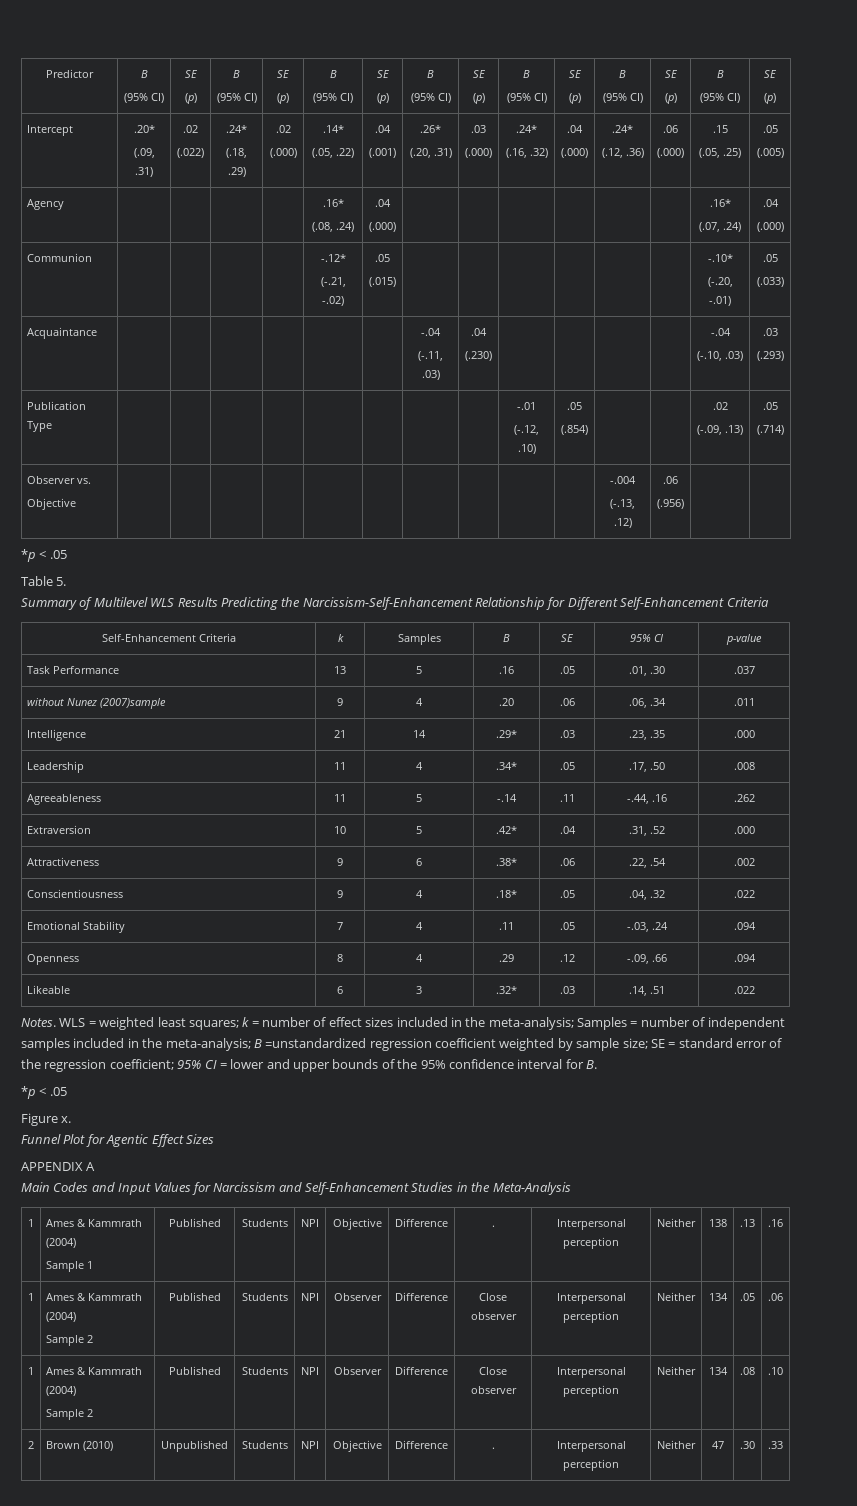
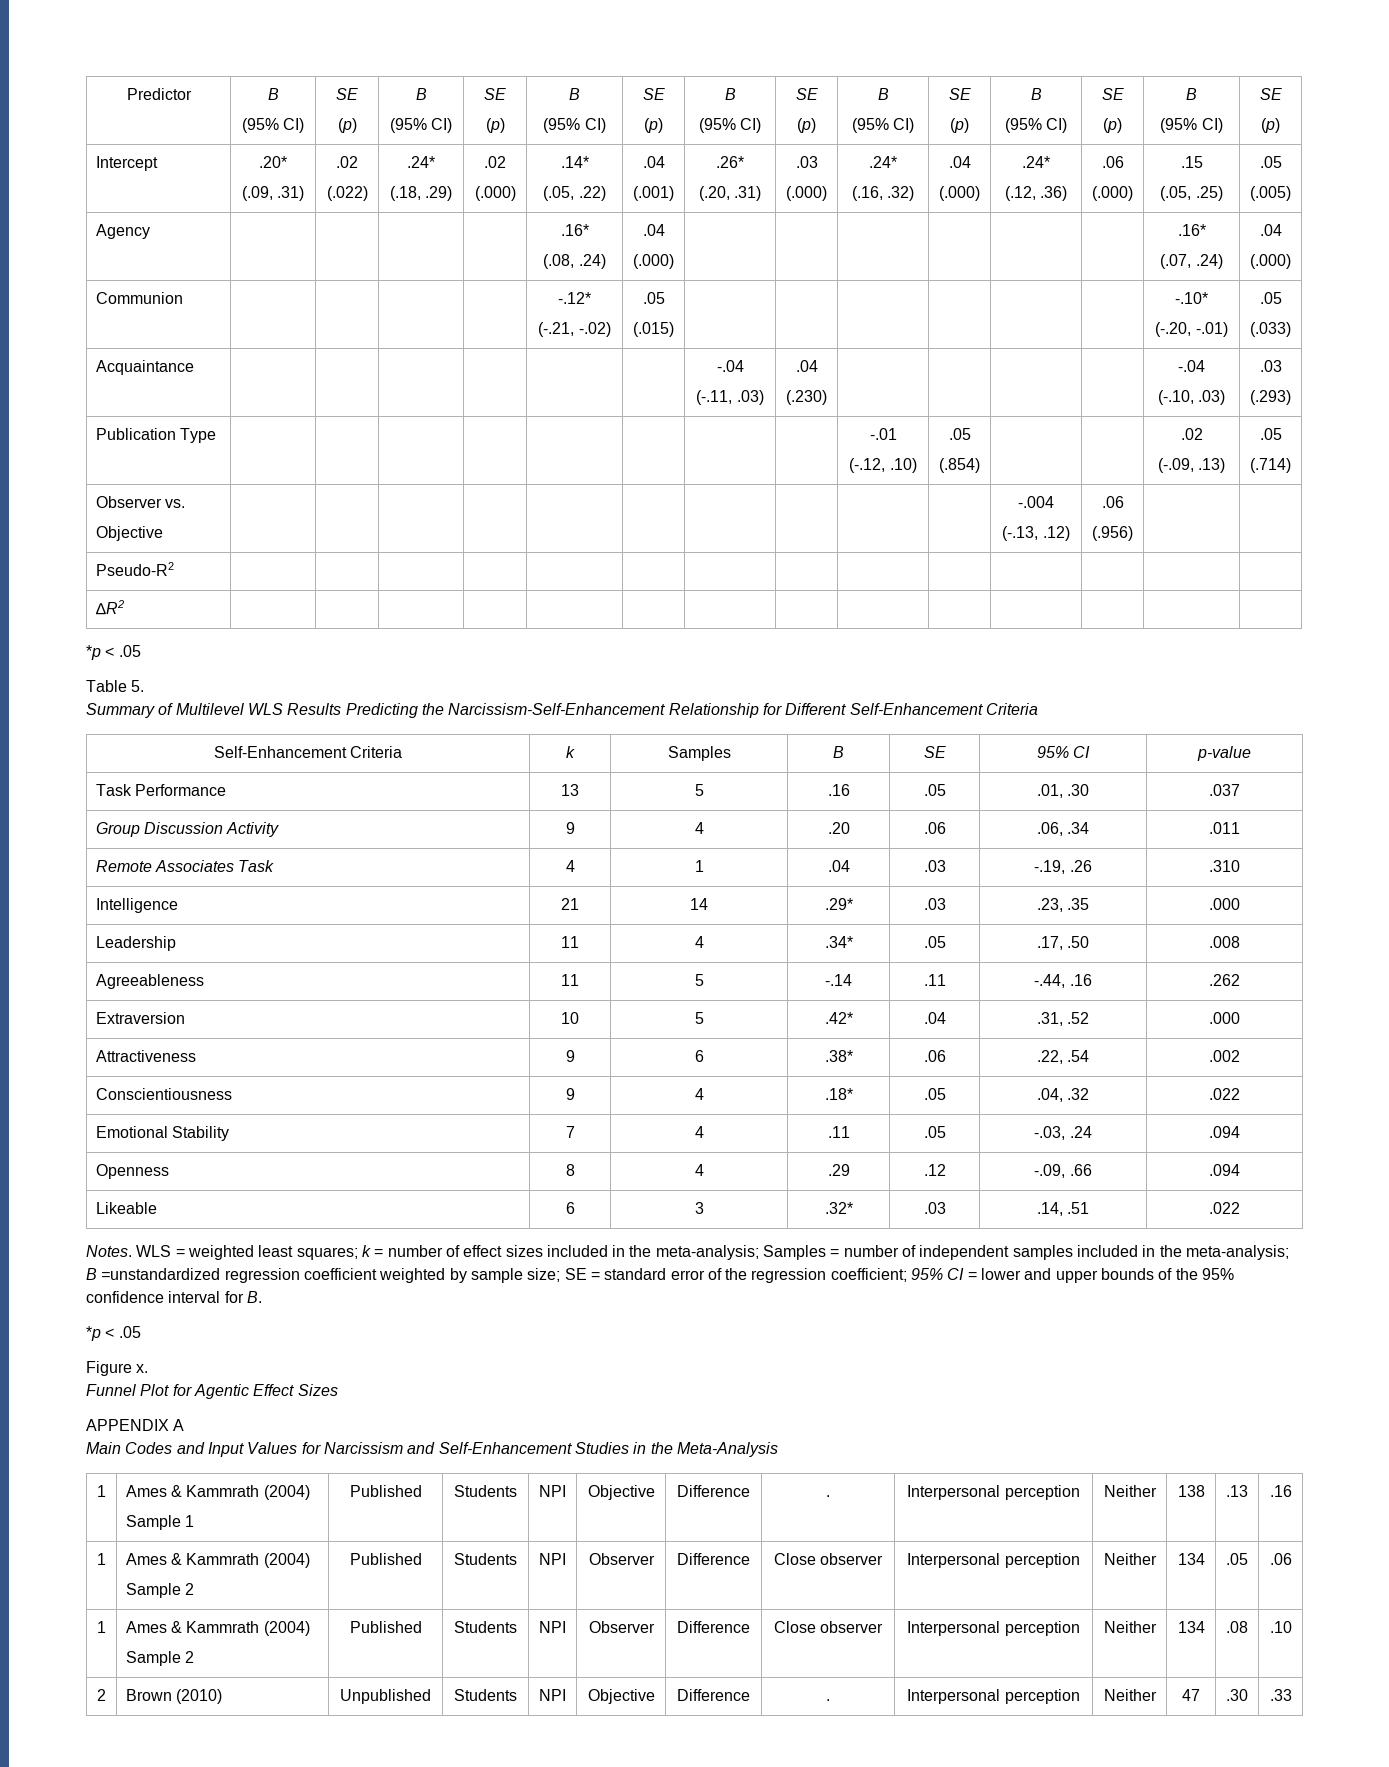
+ Pseudo-R2 | | | | | | | | | | | | | |
+ ∆R2 | | | | | | | | | | | | | |
- without Nunez (2007)sample | 9 | 4 | .20 | .06 | .06, .34 | .011
+ Group Discussion Activity | 9 | 4 | .20 | .06 | .06, .34 | .011
+ Remote Associates Task | 4 | 1 | .04 | .03 | -.19, .26 | .310

